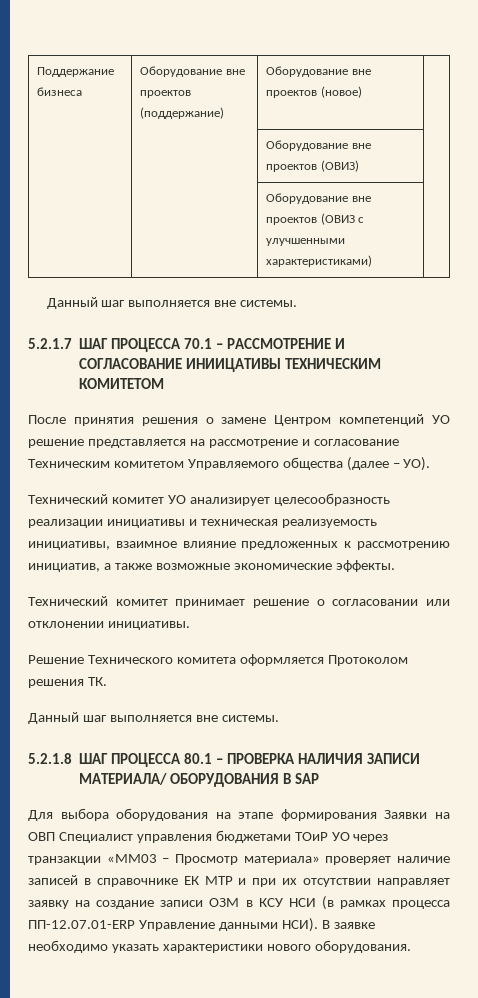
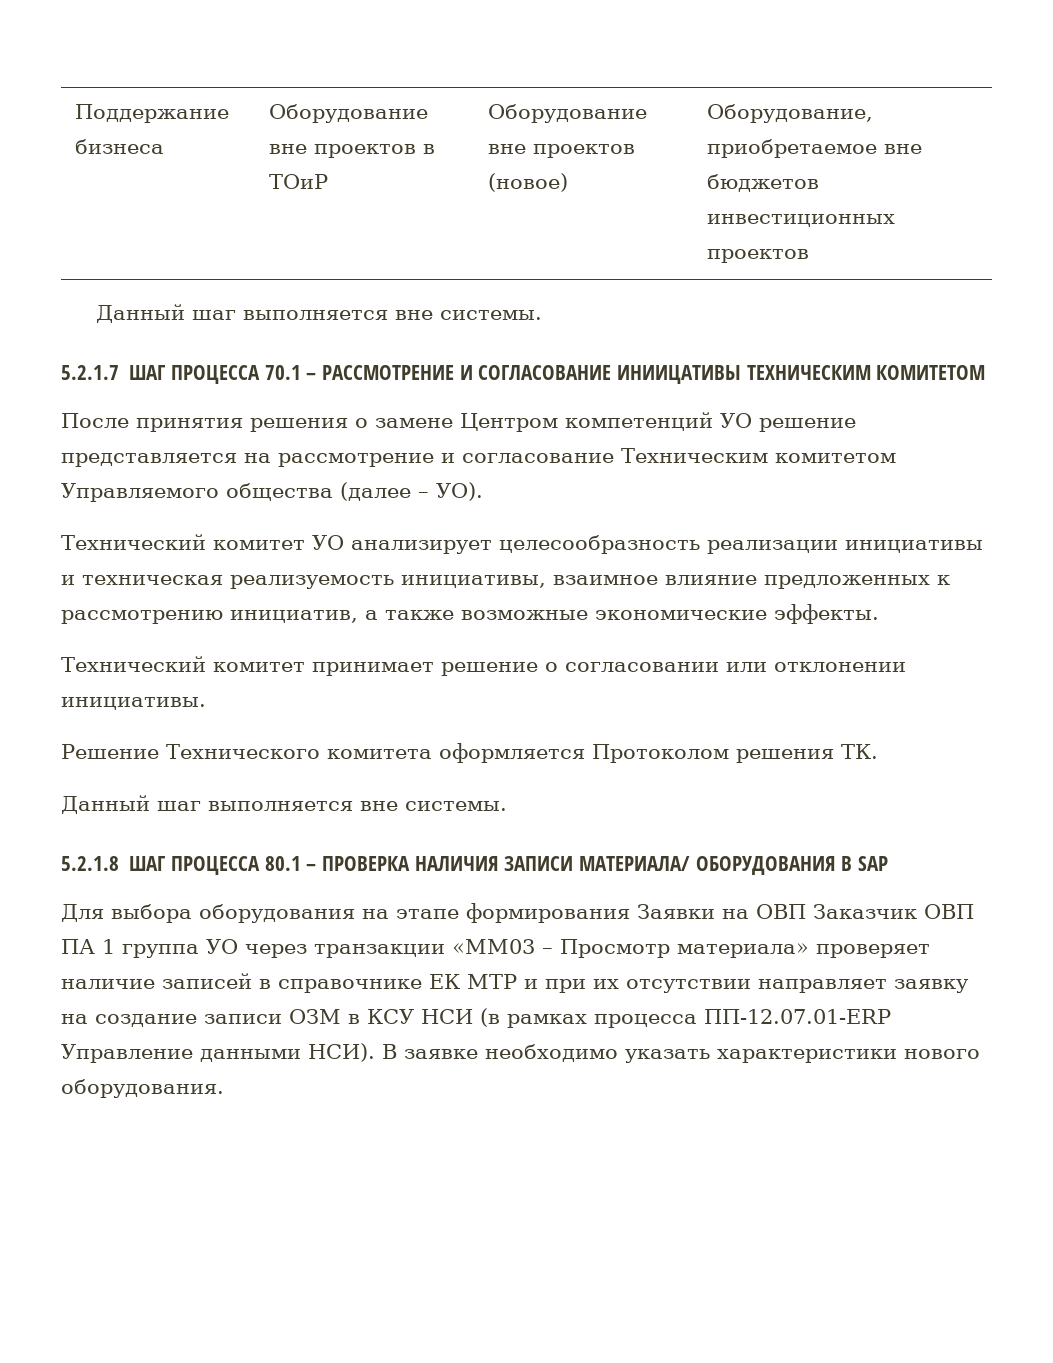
- Поддержание бизнеса | Оборудование вне проектов (поддержание) | Оборудование вне проектов (новое) |
- | | Оборудование вне проектов (ОВИЗ) |
- | | Оборудование вне проектов (ОВИЗ с улучшенными характеристиками) |
+ Поддержание бизнеса | Оборудование вне проектов в ТОиР | Оборудование вне проектов (новое) | Оборудование, приобретаемое вне бюджетов инвестиционных проектов
- Для выбора оборудования на этапе формирования Заявки на ОВП Специалист управления бюджетами ТОиР УО через транзакции «MM03 – Просмотр материала» проверяет наличие записей в справочнике ЕК МТР и при их отсутствии направляет заявку на создание записи ОЗМ в КСУ НСИ (в рамках процесса ПП-12.07.01-ERP Управление данными НСИ).
+ Для выбора оборудования на этапе формирования Заявки на ОВП Заказчик ОВП ПА 1 группа УО через транзакции «MM03 – Просмотр материала» проверяет наличие записей в справочнике ЕК МТР и при их отсутствии направляет заявку на создание записи ОЗМ в КСУ НСИ (в рамках процесса ПП-12.07.01-ERP Управление данными НСИ).

